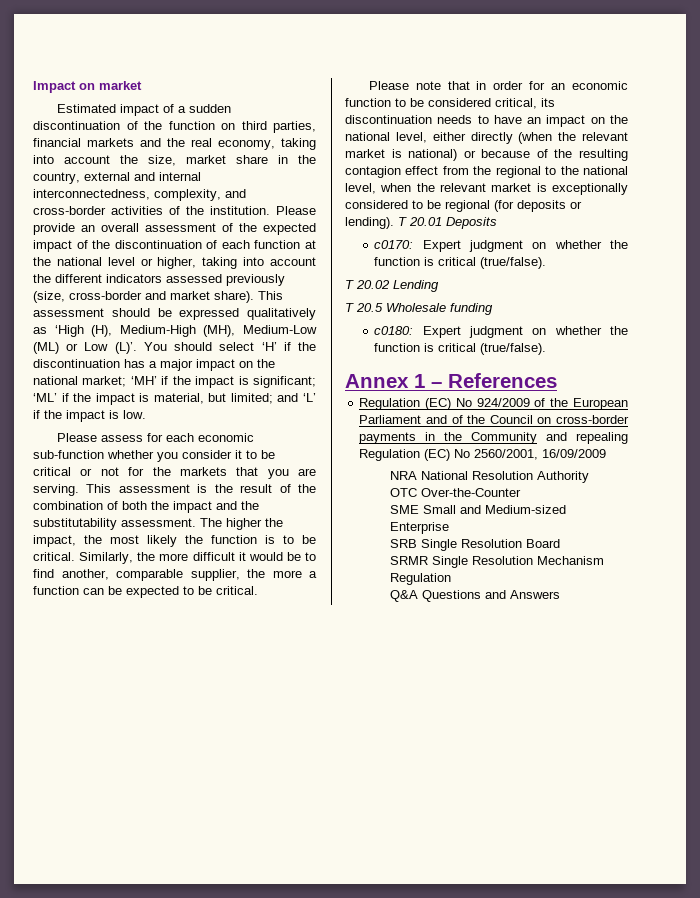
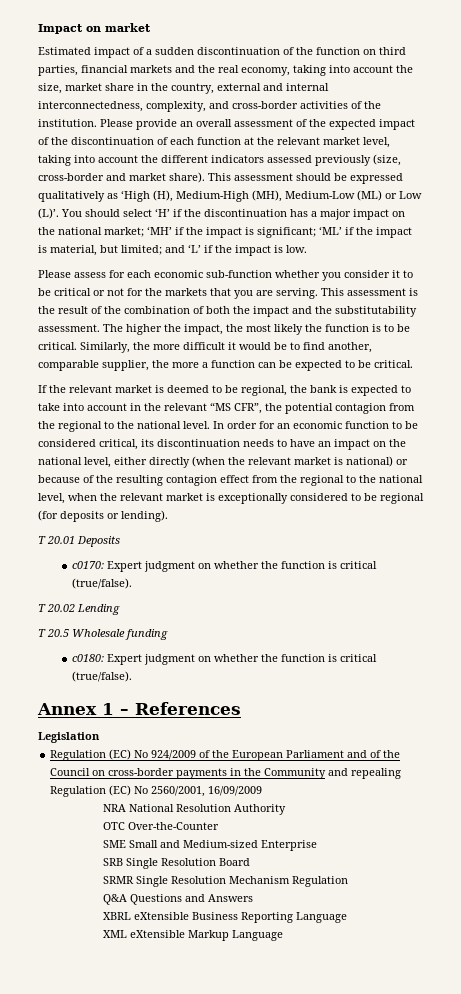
- Please provide an overall assessment of the expected impact of the discontinuation of each function at the national level or higher, taking into account the different indicators assessed previously (size, cross-border and market share).
+ Please provide an overall assessment of the expected impact of the discontinuation of each function at the relevant market level, taking into account the different indicators assessed previously (size, cross-border and market share).
- Please note that in order for an economic function to be considered critical, its discontinuation needs to have an impact on the national level, either directly (when the relevant market is national) or because of the resulting contagion effect from the regional to the national level, when the relevant market is exceptionally considered to be regional (for deposits or lending). T 20.01 Deposits
+ If the relevant market is deemed to be regional, the bank is expected to take into account in the relevant “MS CFR”, the potential contagion from the regional to the national level. In order for an economic function to be considered critical, its discontinuation needs to have an impact on the national level, either directly (when the relevant market is national) or because of the resulting contagion effect from the regional to the national level, when the relevant market is exceptionally considered to be regional (for deposits or lending).
+ T 20.01 Deposits
+ Legislation
+ XBRL eXtensible Business Reporting Language
+ XML eXtensible Markup Language

